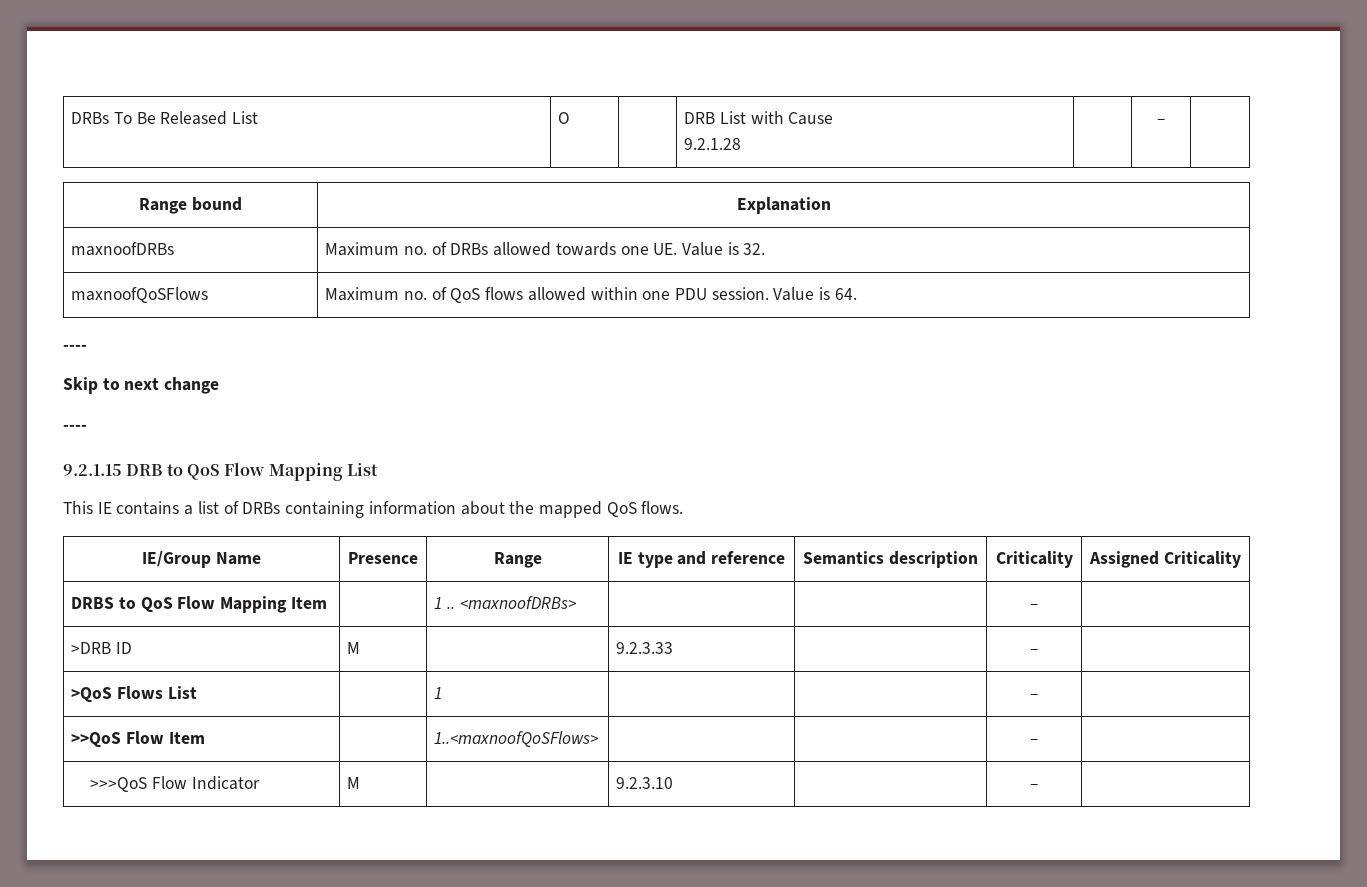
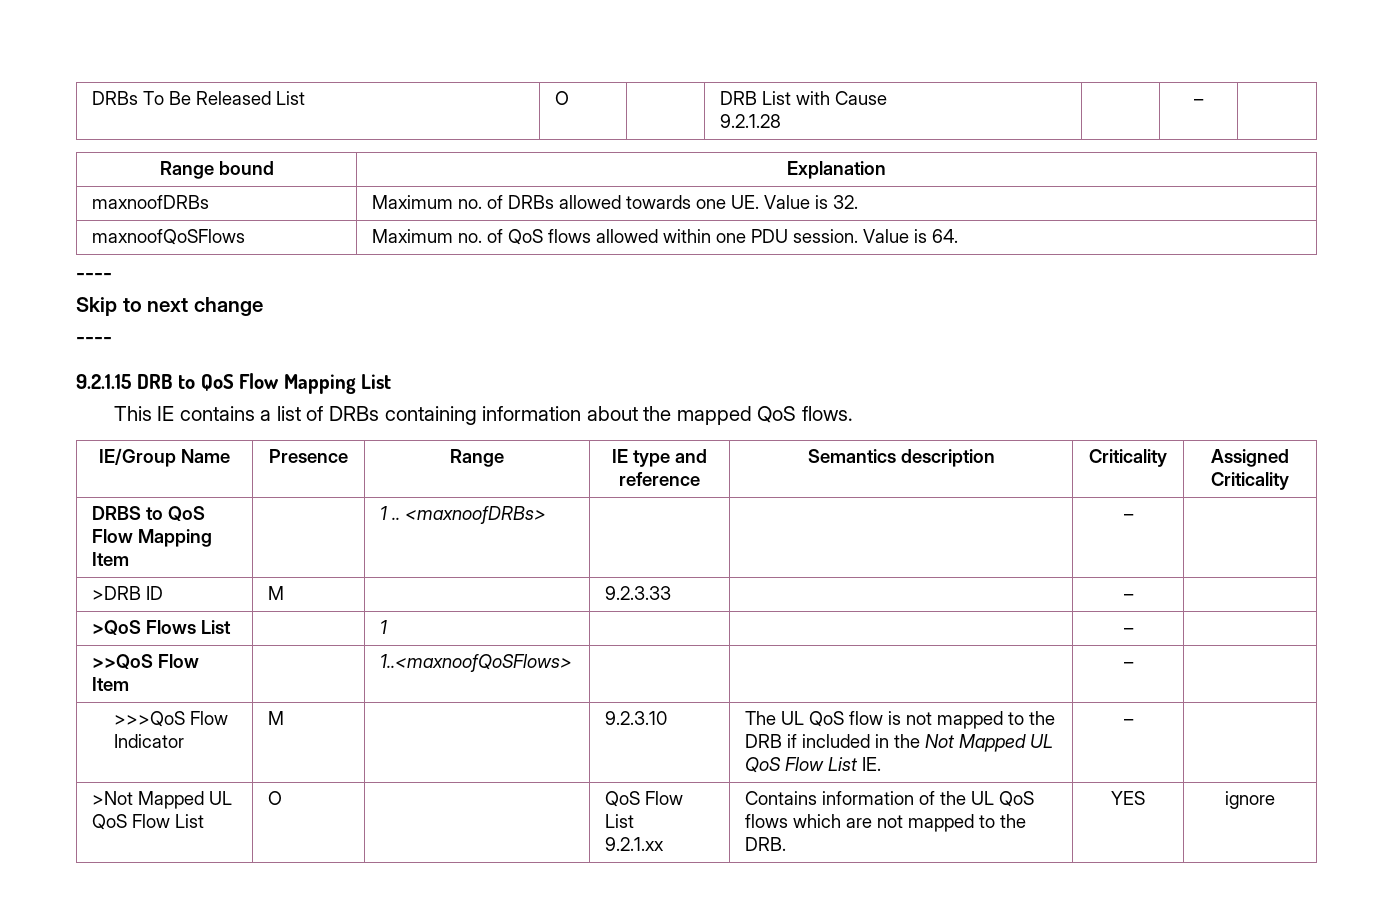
- >>>QoS Flow Indicator | M | | 9.2.3.10 | | – |
+ >>>QoS Flow Indicator | M | | 9.2.3.10 | The UL QoS flow is not mapped to the DRB if included in the Not Mapped UL QoS Flow List IE. | – |
+ >Not Mapped UL QoS Flow List | O | | QoS Flow List
+ 9.2.1.xx | Contains information of the UL QoS flows which are not mapped to the DRB. | YES | ignore

